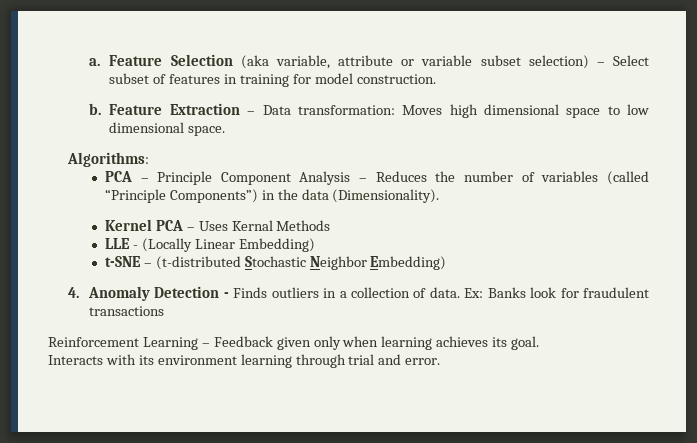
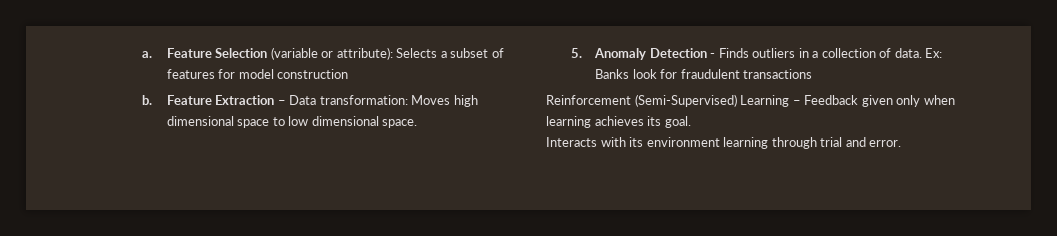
- Feature Selection (aka variable, attribute or variable subset selection) – Select subset of features in training for model construction.
+ Feature Selection (variable or attribute): Selects a subset of features for model construction
- Algorithms:
- PCA – Principle Component Analysis – Reduces the number of variables (called “Principle Components”) in the data (Dimensionality).
- Kernel PCA – Uses Kernal Methods
- LLE - (Locally Linear Embedding)
- t-SNE – (t-distributed Stochastic Neighbor Embedding)
- 4. Anomaly Detection - Finds outliers in a collection of data.
+ 5. Anomaly Detection - Finds outliers in a collection of data.
- Reinforcement Learning – Feedback given only when learning achieves its goal.
+ Reinforcement (Semi-Supervised) Learning – Feedback given only when learning achieves its goal.

